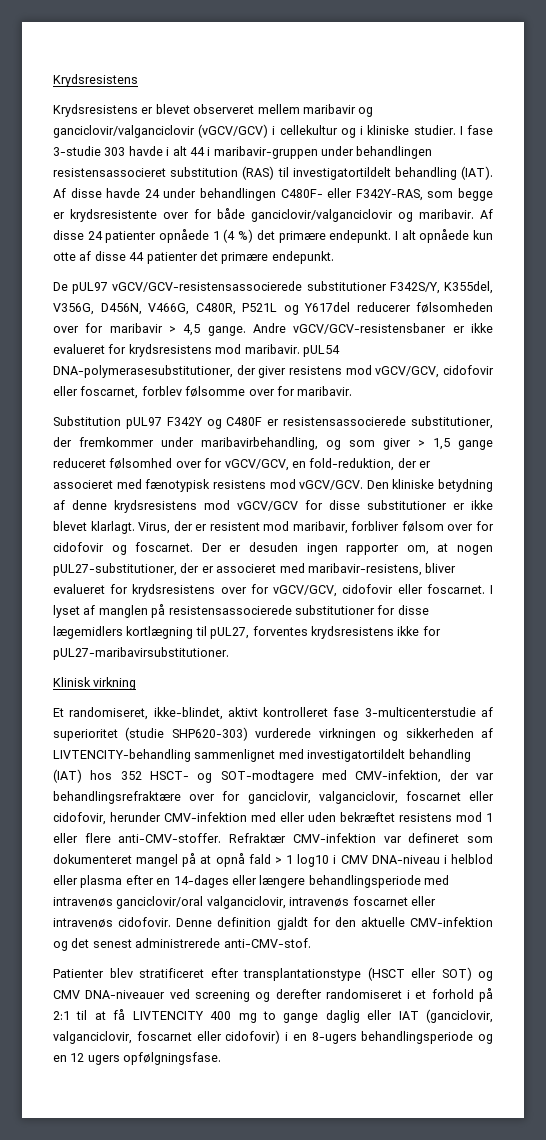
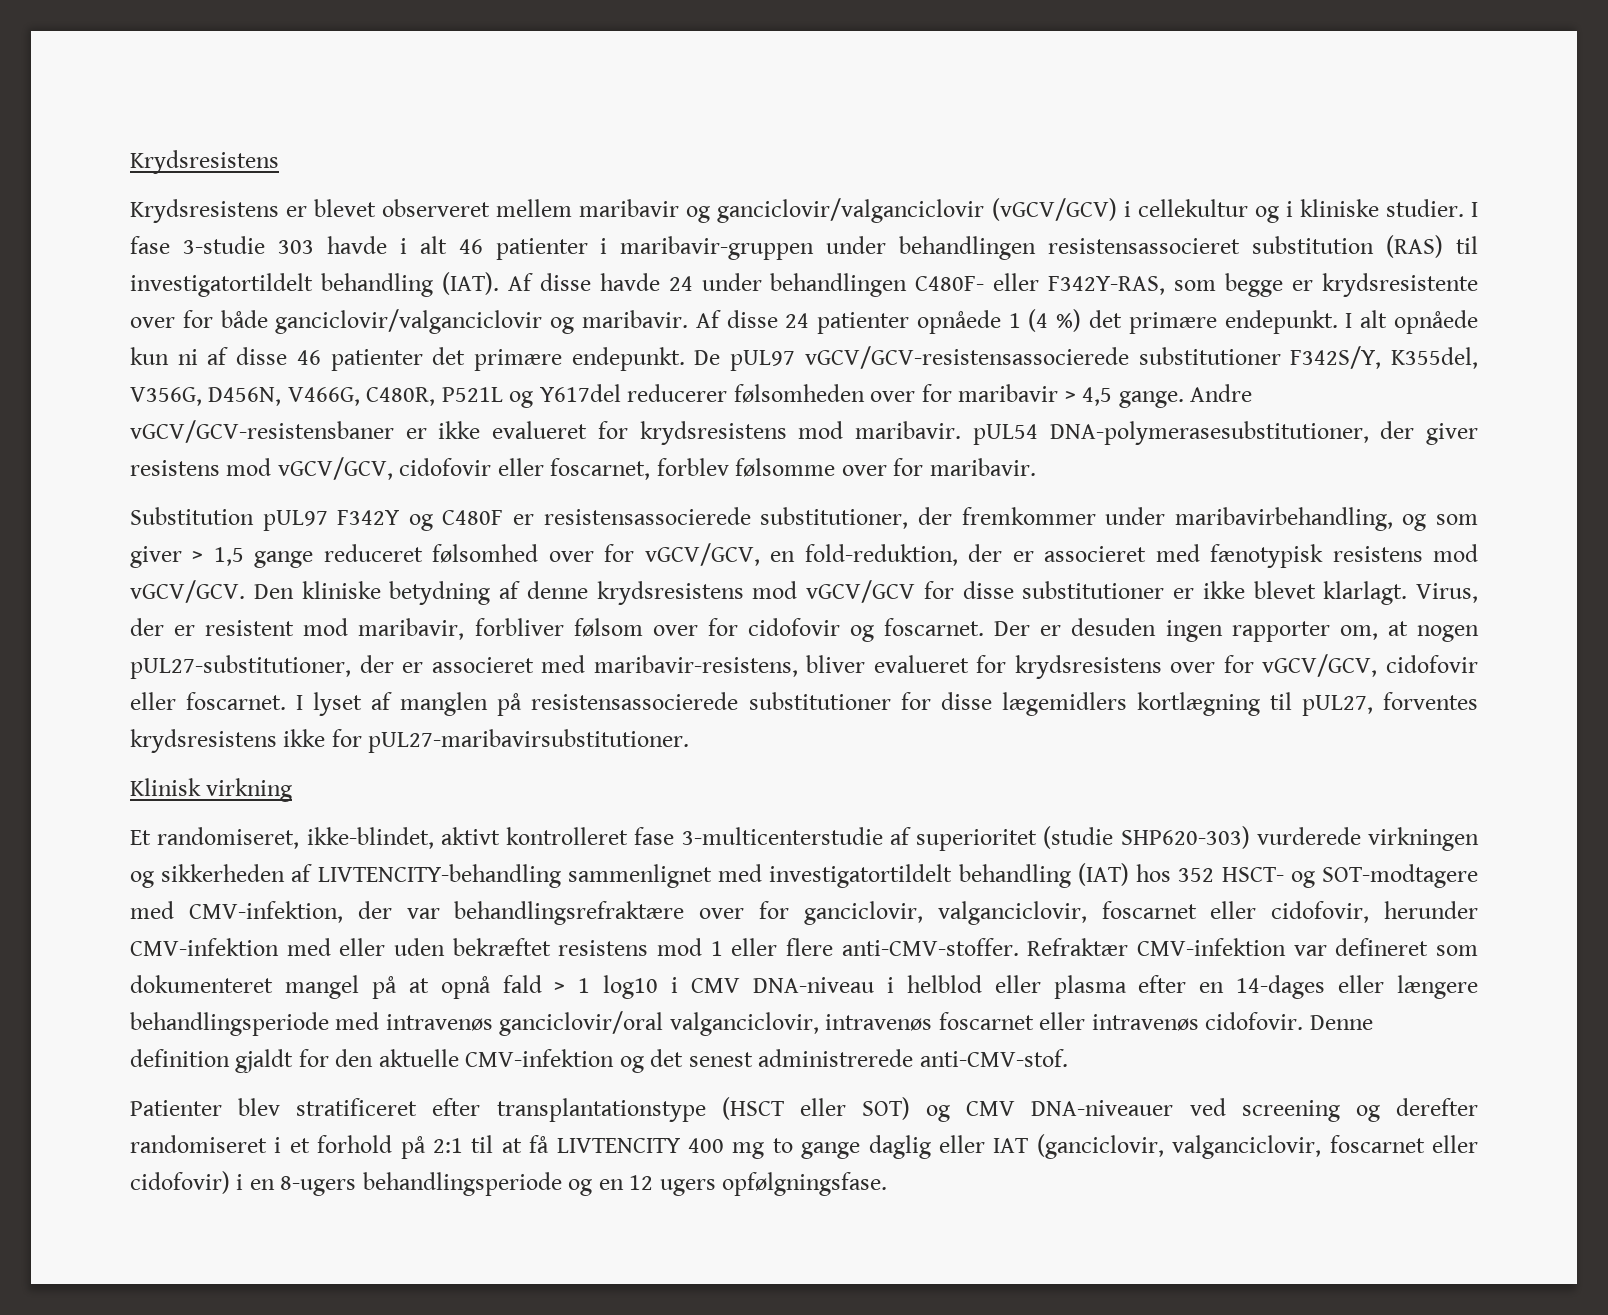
- I fase 3-studie 303 havde i alt 44 i maribavir-gruppen under behandlingen resistensassocieret substitution (RAS) til investigatortildelt behandling (IAT).
+ I fase 3-studie 303 havde i alt 46 patienter i maribavir-gruppen under behandlingen resistensassocieret substitution (RAS) til investigatortildelt behandling (IAT).
- I alt opnåede kun otte af disse 44 patienter det primære endepunkt.
- De pUL97 vGCV/GCV-resistensassocierede substitutioner F342S/Y, K355del, V356G, D456N, V466G, C480R, P521L og Y617del reducerer følsomheden over for maribavir > 4,5 gange.
+ I alt opnåede kun ni af disse 46 patienter det primære endepunkt. De pUL97 vGCV/GCV-resistensassocierede substitutioner F342S/Y, K355del, V356G, D456N, V466G, C480R, P521L og Y617del reducerer følsomheden over for maribavir > 4,5 gange.

